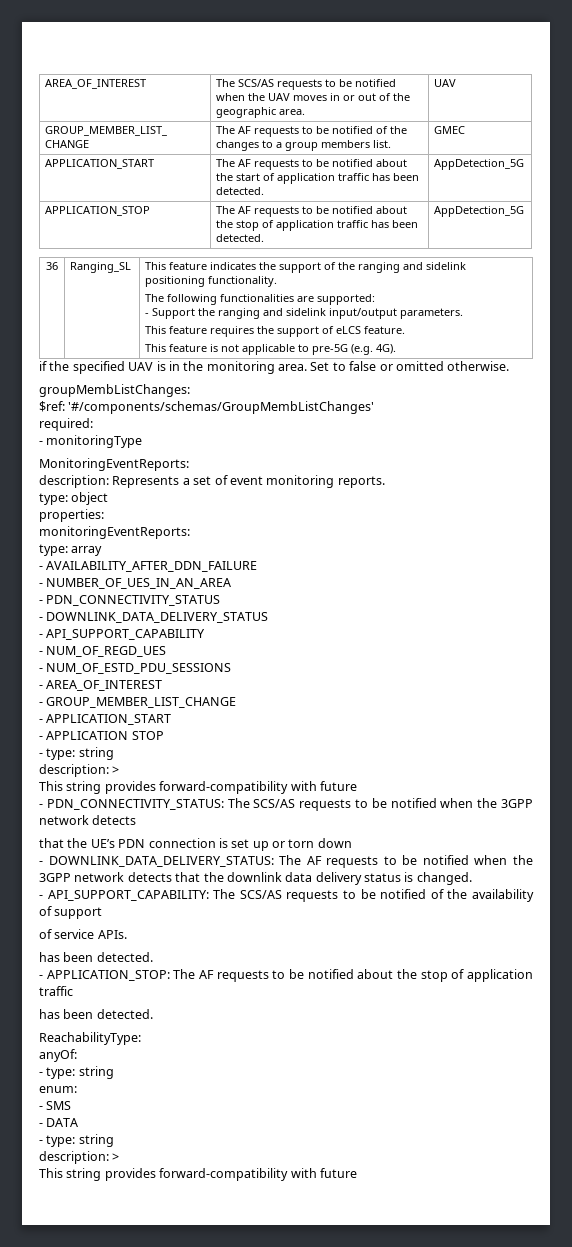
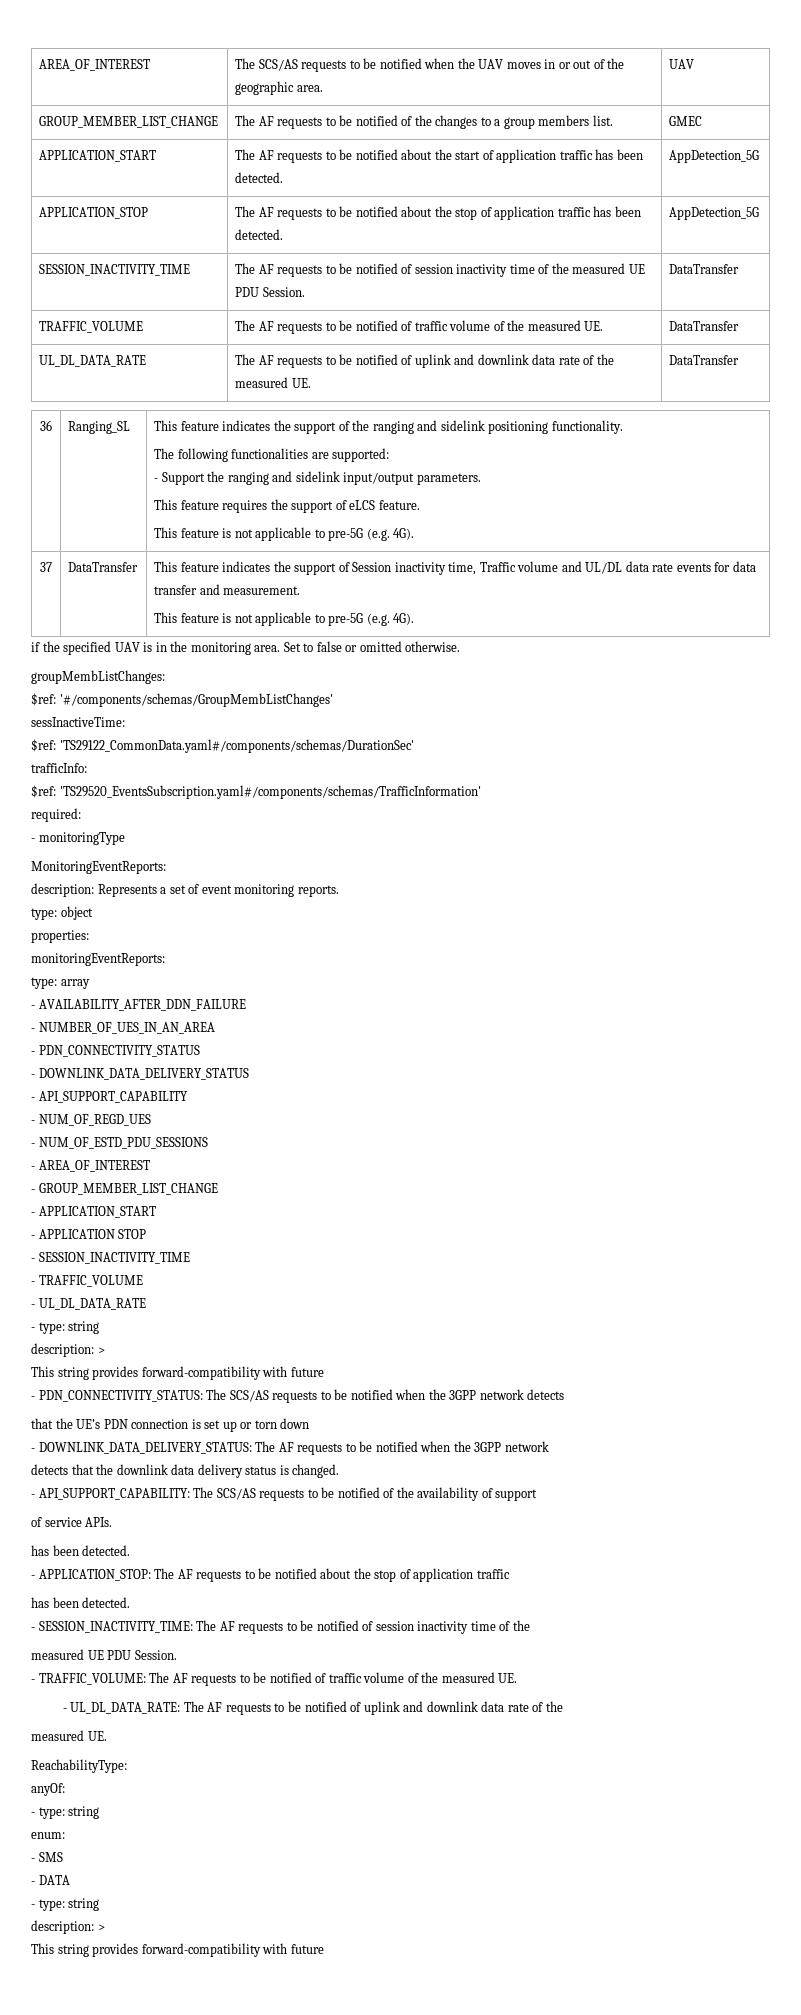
+ SESSION_INACTIVITY_TIME | The AF requests to be notified of session inactivity time of the measured UE PDU Session. | DataTransfer
+ TRAFFIC_VOLUME | The AF requests to be notified of traffic volume of the measured UE. | DataTransfer
+ UL_DL_DATA_RATE | The AF requests to be notified of uplink and downlink data rate of the measured UE. | DataTransfer
+ 37 | DataTransfer | This feature indicates the support of Session inactivity time, Traffic volume and UL/DL data rate events for data transfer and measurement.
+ This feature is not applicable to pre-5G (e.g. 4G).
+ sessInactiveTime:
+ $ref: 'TS29122_CommonData.yaml#/components/schemas/DurationSec'
+ trafficInfo:
+ $ref: 'TS29520_EventsSubscription.yaml#/components/schemas/TrafficInformation'
+ - SESSION_INACTIVITY_TIME
+ - TRAFFIC_VOLUME
+ - UL_DL_DATA_RATE
- - DOWNLINK_DATA_DELIVERY_STATUS: The AF requests to be notified when the 3GPP network detects that the downlink data delivery status is changed.
+ - DOWNLINK_DATA_DELIVERY_STATUS: The AF requests to be notified when the 3GPP network
+ detects that the downlink data delivery status is changed.
+ - SESSION_INACTIVITY_TIME: The AF requests to be notified of session inactivity time of the
+ measured UE PDU Session.
+ - TRAFFIC_VOLUME: The AF requests to be notified of traffic volume of the measured UE.
+ - UL_DL_DATA_RATE: The AF requests to be notified of uplink and downlink data rate of the
+ measured UE.

